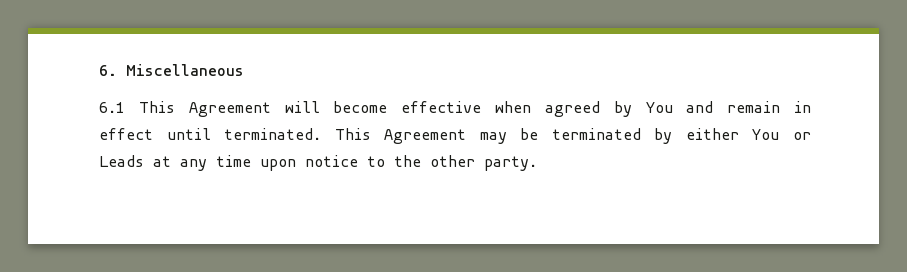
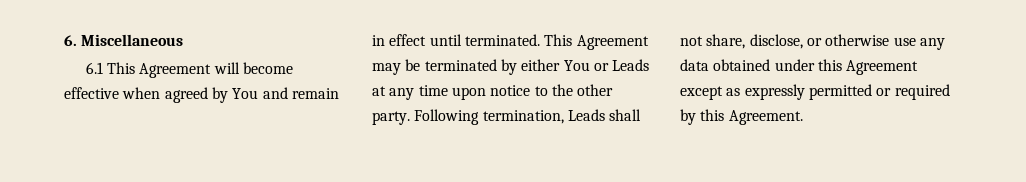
+ Following termination, Leads shall not share, disclose, or otherwise use any data obtained under this Agreement except as expressly permitted or required by this Agreement.

